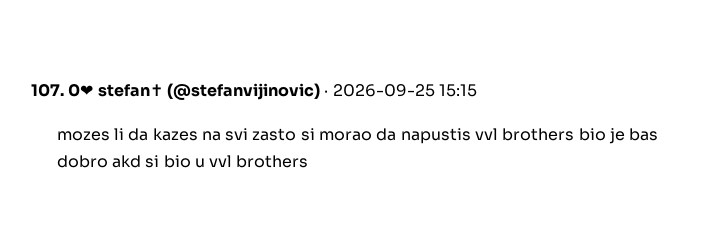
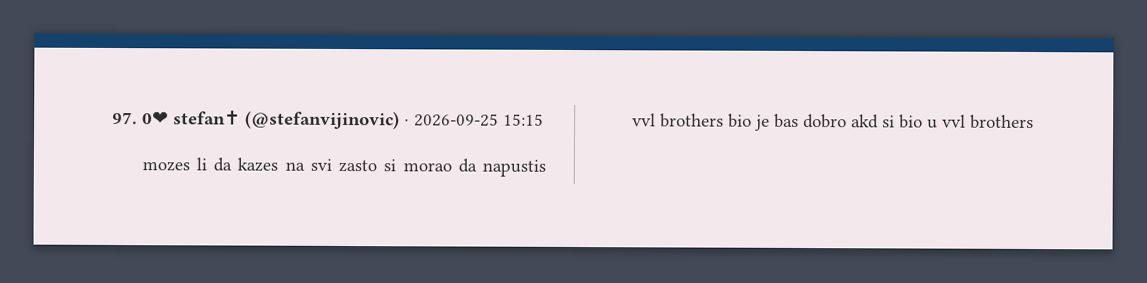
- 107. 0❤ stefan✝ (@stefanvijinovic) · 2026-09-25 15:15
+ 97. 0❤ stefan✝ (@stefanvijinovic) · 2026-09-25 15:15

